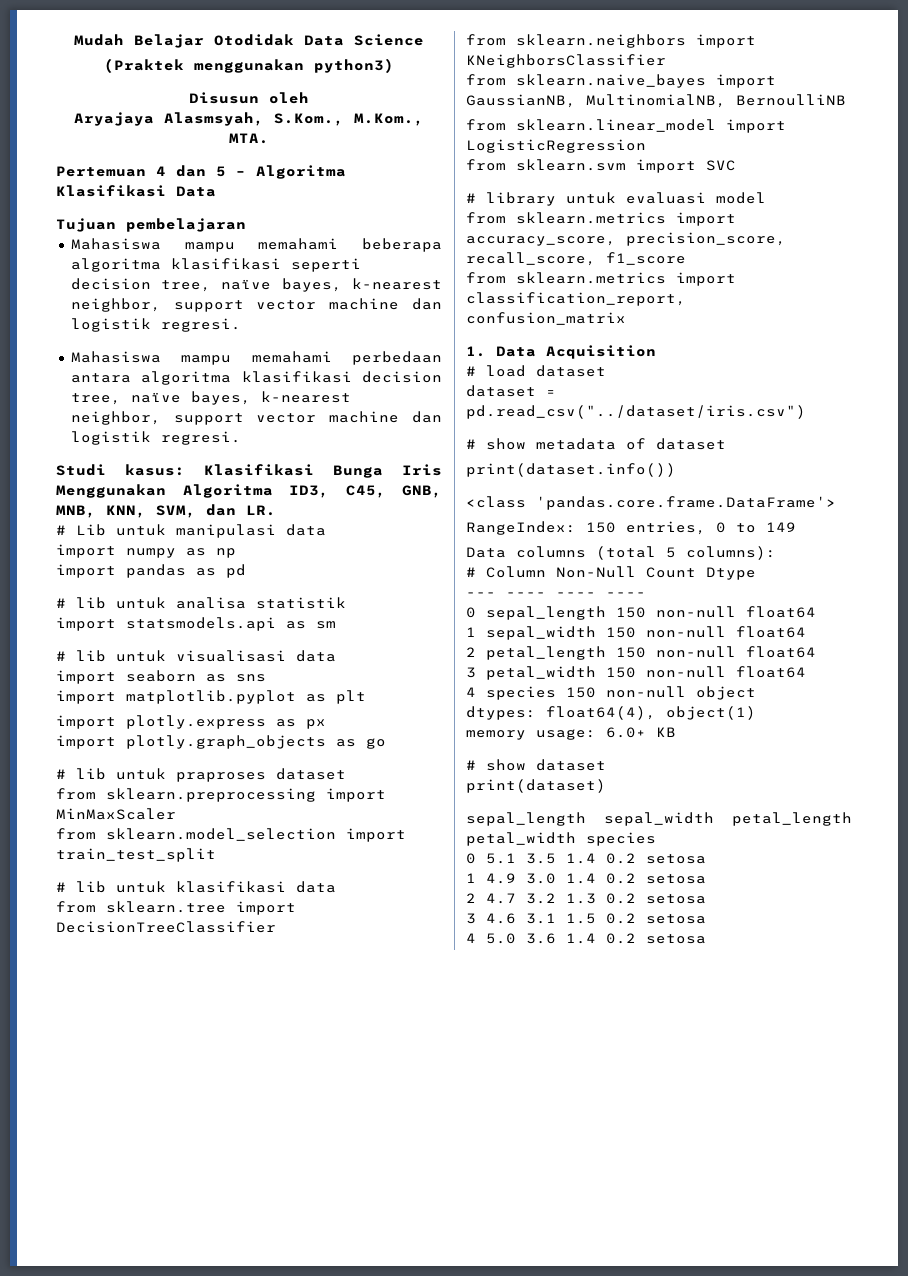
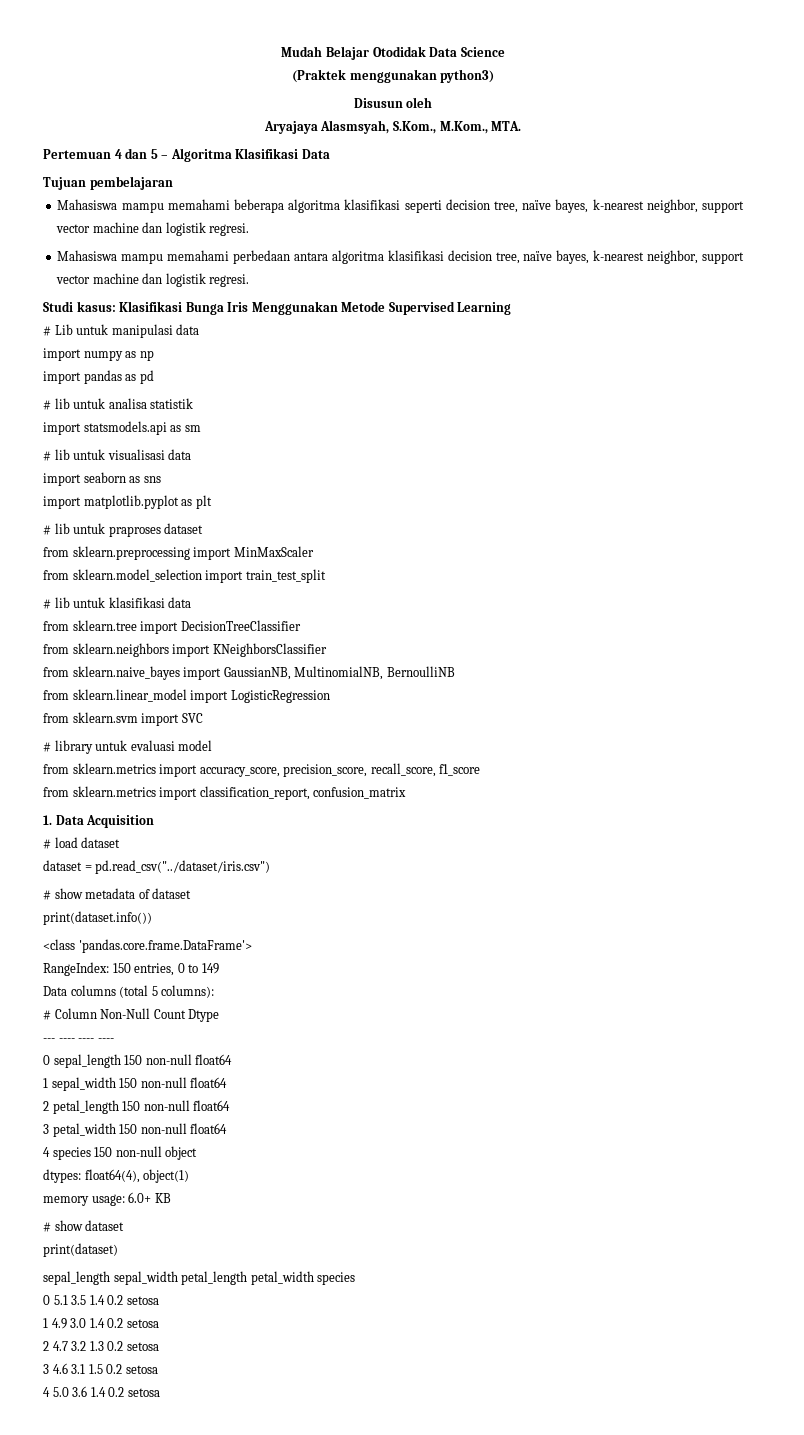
- Studi kasus: Klasifikasi Bunga Iris Menggunakan Algoritma ID3, C45, GNB, MNB, KNN, SVM, dan LR.
+ Studi kasus: Klasifikasi Bunga Iris Menggunakan Metode Supervised Learning
- import plotly.express as px
- import plotly.graph_objects as go

